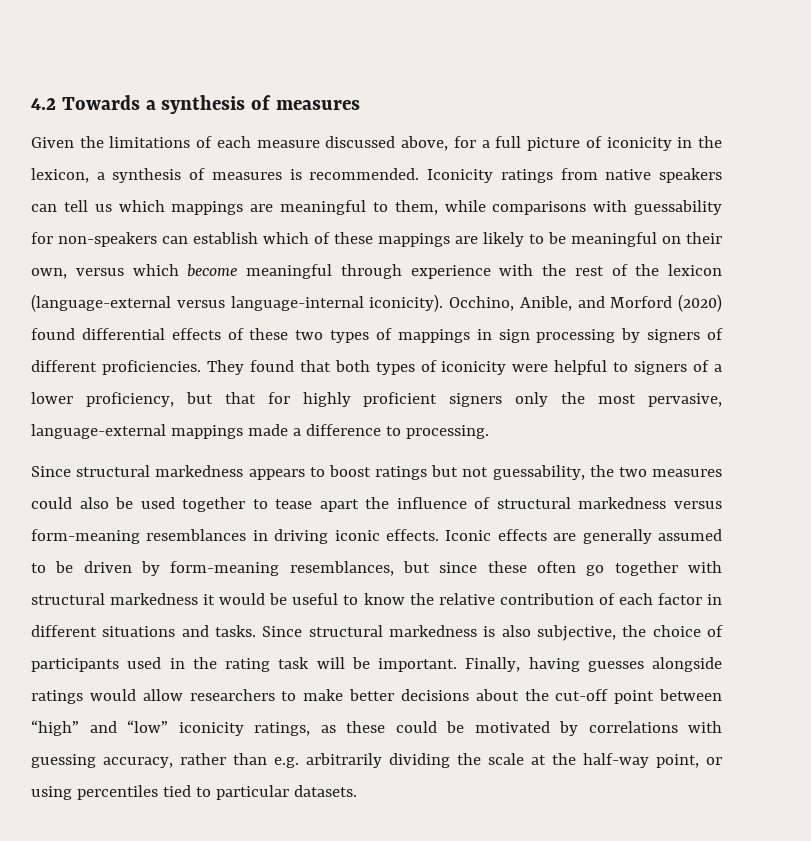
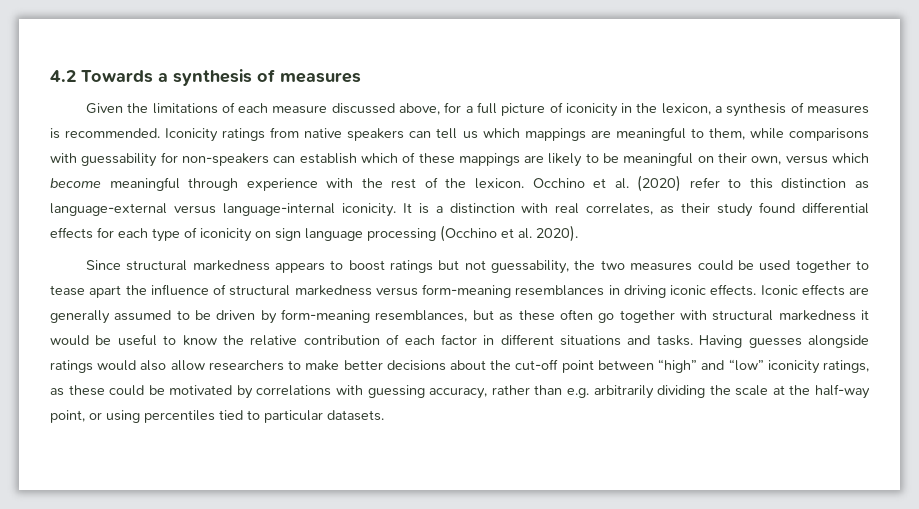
- Iconicity ratings from native speakers can tell us which mappings are meaningful to them, while comparisons with guessability for non-speakers can establish which of these mappings are likely to be meaningful on their own, versus which become meaningful through experience with the rest of the lexicon (language-external versus language-internal iconicity). Occhino, Anible, and Morford (2020) found differential effects of these two types of mappings in sign processing by signers of different proficiencies. They found that both types of iconicity were helpful to signers of a lower proficiency, but that for highly proficient signers only the most pervasive, language-external mappings made a difference to processing.
+ Iconicity ratings from native speakers can tell us which mappings are meaningful to them, while comparisons with guessability for non-speakers can establish which of these mappings are likely to be meaningful on their own, versus which become meaningful through experience with the rest of the lexicon. Occhino et al. (2020) refer to this distinction as language-external versus language-internal iconicity. It is a distinction with real correlates, as their study found differential effects for each type of iconicity on sign language processing (Occhino et al. 2020).
- Since structural markedness appears to boost ratings but not guessability, the two measures could also be used together to tease apart the influence of structural markedness versus form-meaning resemblances in driving iconic effects.
+ Since structural markedness appears to boost ratings but not guessability, the two measures could be used together to tease apart the influence of structural markedness versus form-meaning resemblances in driving iconic effects.
- Iconic effects are generally assumed to be driven by form-meaning resemblances, but since these often go together with structural markedness it would be useful to know the relative contribution of each factor in different situations and tasks.
+ Iconic effects are generally assumed to be driven by form-meaning resemblances, but as these often go together with structural markedness it would be useful to know the relative contribution of each factor in different situations and tasks.
- Since structural markedness is also subjective, the choice of participants used in the rating task will be important. Finally, having guesses alongside ratings would allow researchers to make better decisions about the cut-off point between “high” and “low” iconicity ratings, as these could be motivated by correlations with guessing accuracy, rather than e.g. arbitrarily dividing the scale at the half-way point, or using percentiles tied to particular datasets.
+ Having guesses alongside ratings would also allow researchers to make better decisions about the cut-off point between “high” and “low” iconicity ratings, as these could be motivated by correlations with guessing accuracy, rather than e.g. arbitrarily dividing the scale at the half-way point, or using percentiles tied to particular datasets.

